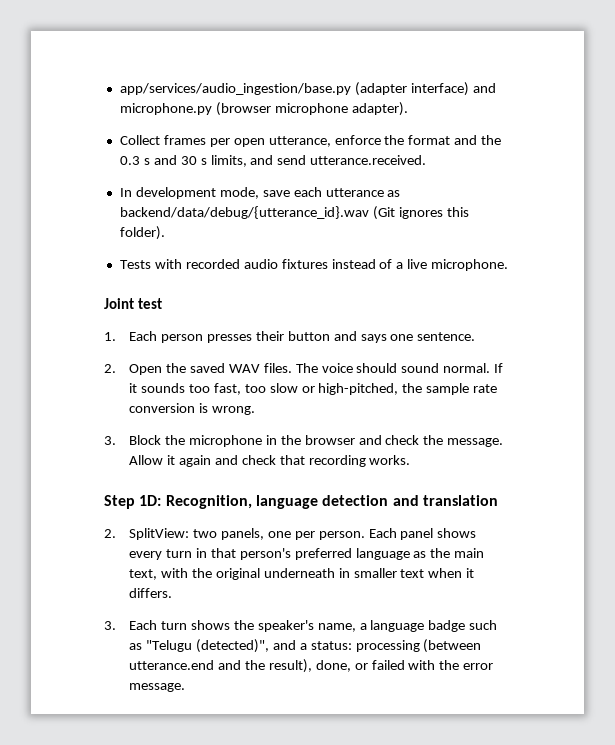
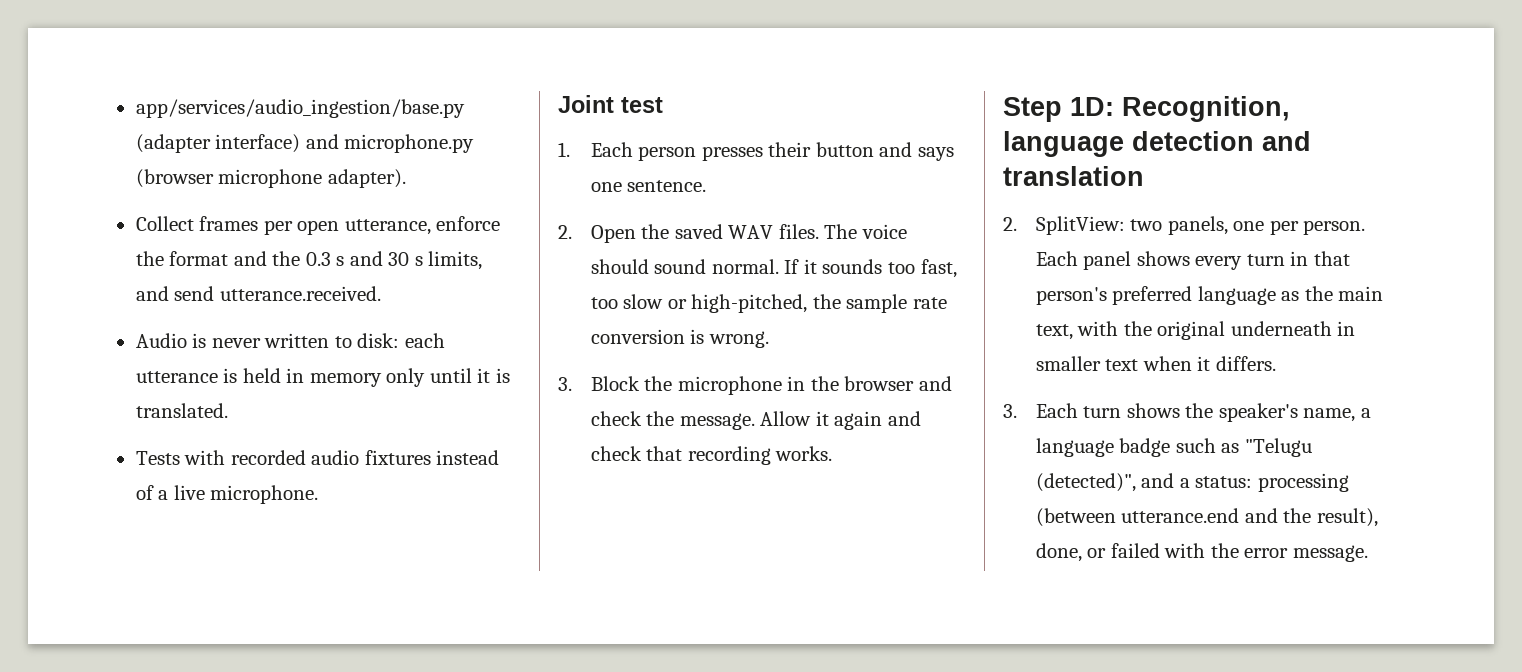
- In development mode, save each utterance as backend/data/debug/{utterance_id}.wav (Git ignores this folder).
+ Audio is never written to disk: each utterance is held in memory only until it is translated.

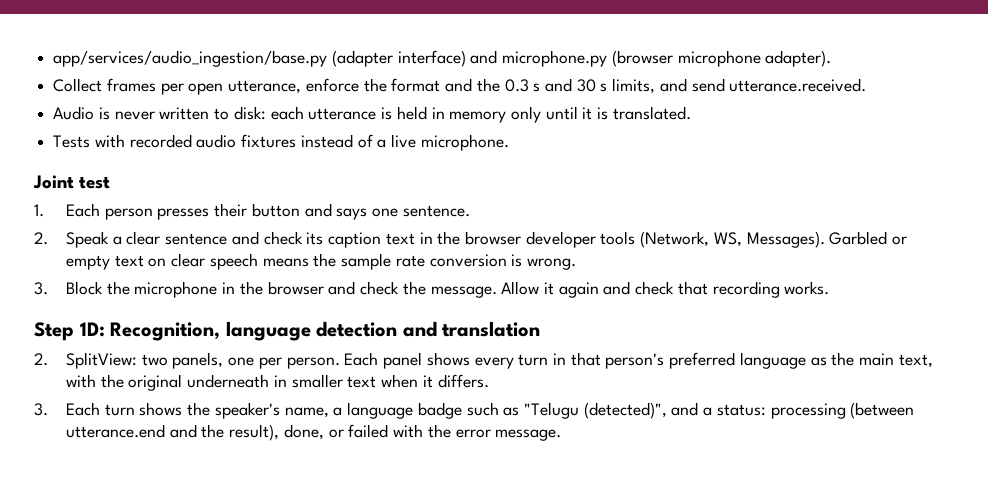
- 2. Open the saved WAV files. The voice should sound normal. If it sounds too fast, too slow or high-pitched, the sample rate conversion is wrong.
+ 2. Speak a clear sentence and check its caption text in the browser developer tools (Network, WS, Messages). Garbled or empty text on clear speech means the sample rate conversion is wrong.

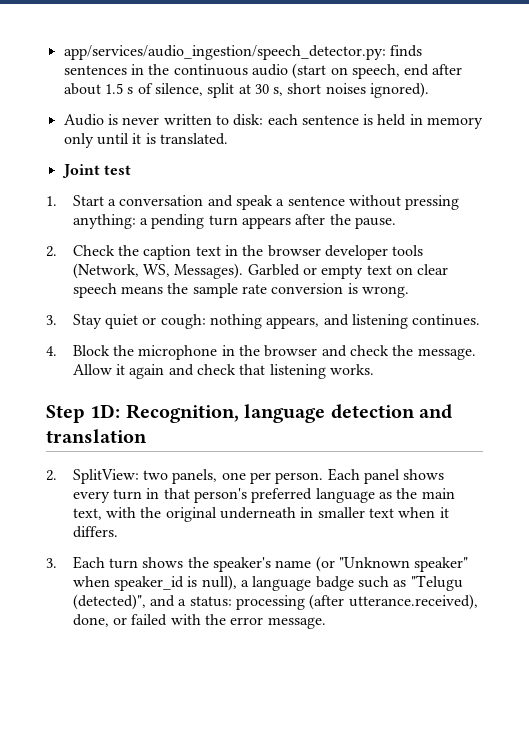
- app/services/audio_ingestion/base.py (adapter interface) and microphone.py (browser microphone adapter).
- Collect frames per open utterance, enforce the format and the 0.3 s and 30 s limits, and send utterance.received.
+ app/services/audio_ingestion/speech_detector.py: finds sentences in the continuous audio (start on speech, end after about 1.5 s of silence, split at 30 s, short noises ignored).
- Audio is never written to disk: each utterance is held in memory only until it is translated.
+ Audio is never written to disk: each sentence is held in memory only until it is translated.
- Tests with recorded audio fixtures instead of a live microphone.
  Joint test
- 1. Each person presses their button and says one sentence.
- 2. Speak a clear sentence and check its caption text in the browser developer tools (Network, WS, Messages).
+ 1. Start a conversation and speak a sentence without pressing anything: a pending turn appears after the pause.
+ 2. Check the caption text in the browser developer tools (Network, WS, Messages).
- 3. Block the microphone in the browser and check the message.
+ 3. Stay quiet or cough: nothing appears, and listening continues.
+ 4. Block the microphone in the browser and check the message.
- Allow it again and check that recording works.
+ Allow it again and check that listening works.
- 3. Each turn shows the speaker's name, a language badge such as "Telugu (detected)", and a status: processing (between utterance.end and the result), done, or failed with the error message.
+ 3. Each turn shows the speaker's name (or "Unknown speaker" when speaker_id is null), a language badge such as "Telugu (detected)", and a status: processing (after utterance.received), done, or failed with the error message.

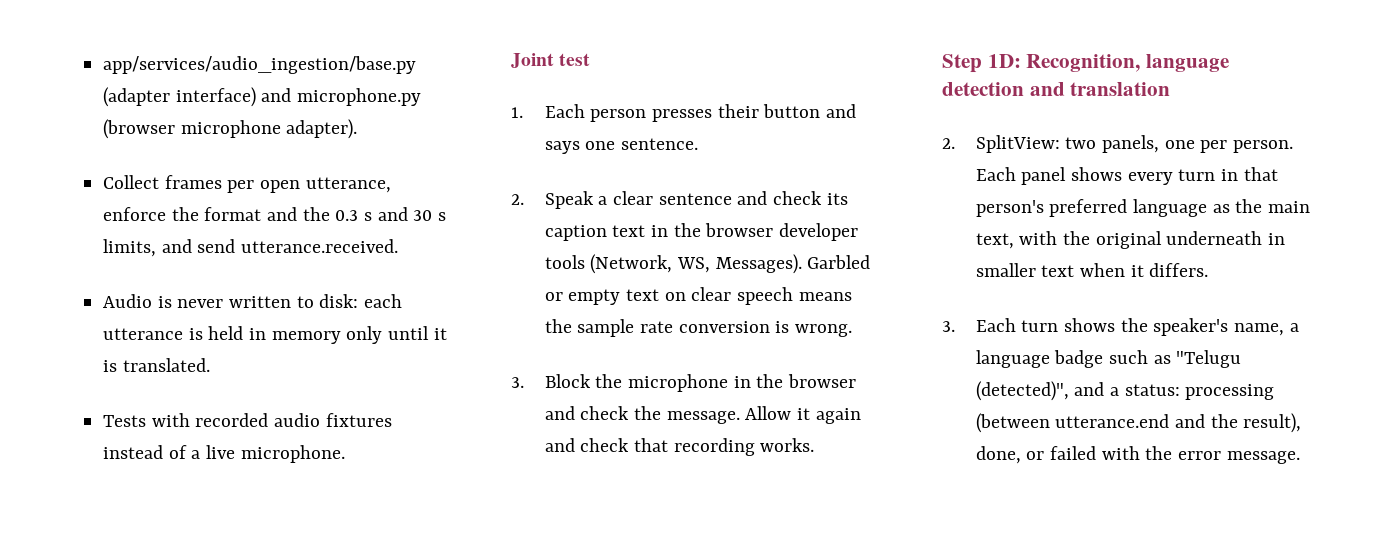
- app/services/audio_ingestion/speech_detector.py: finds sentences in the continuous audio (start on speech, end after about 1.5 s of silence, split at 30 s, short noises ignored).
+ app/services/audio_ingestion/base.py (adapter interface) and microphone.py (browser microphone adapter).
+ Collect frames per open utterance, enforce the format and the 0.3 s and 30 s limits, and send utterance.received.
- Audio is never written to disk: each sentence is held in memory only until it is translated.
+ Audio is never written to disk: each utterance is held in memory only until it is translated.
+ Tests with recorded audio fixtures instead of a live microphone.
  Joint test
- 1. Start a conversation and speak a sentence without pressing anything: a pending turn appears after the pause.
- 2. Check the caption text in the browser developer tools (Network, WS, Messages).
+ 1. Each person presses their button and says one sentence.
+ 2. Speak a clear sentence and check its caption text in the browser developer tools (Network, WS, Messages).
- 3. Stay quiet or cough: nothing appears, and listening continues.
- 4. Block the microphone in the browser and check the message.
+ 3. Block the microphone in the browser and check the message.
- Allow it again and check that listening works.
+ Allow it again and check that recording works.
- 3. Each turn shows the speaker's name (or "Unknown speaker" when speaker_id is null), a language badge such as "Telugu (detected)", and a status: processing (after utterance.received), done, or failed with the error message.
+ 3. Each turn shows the speaker's name, a language badge such as "Telugu (detected)", and a status: processing (between utterance.end and the result), done, or failed with the error message.

